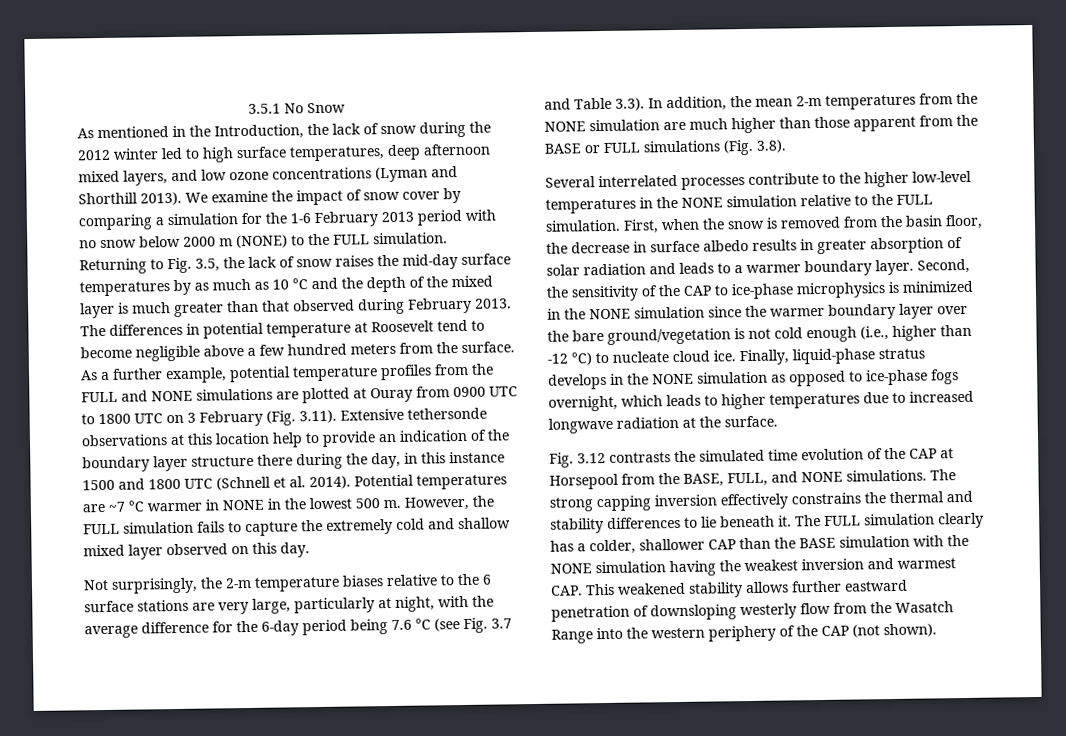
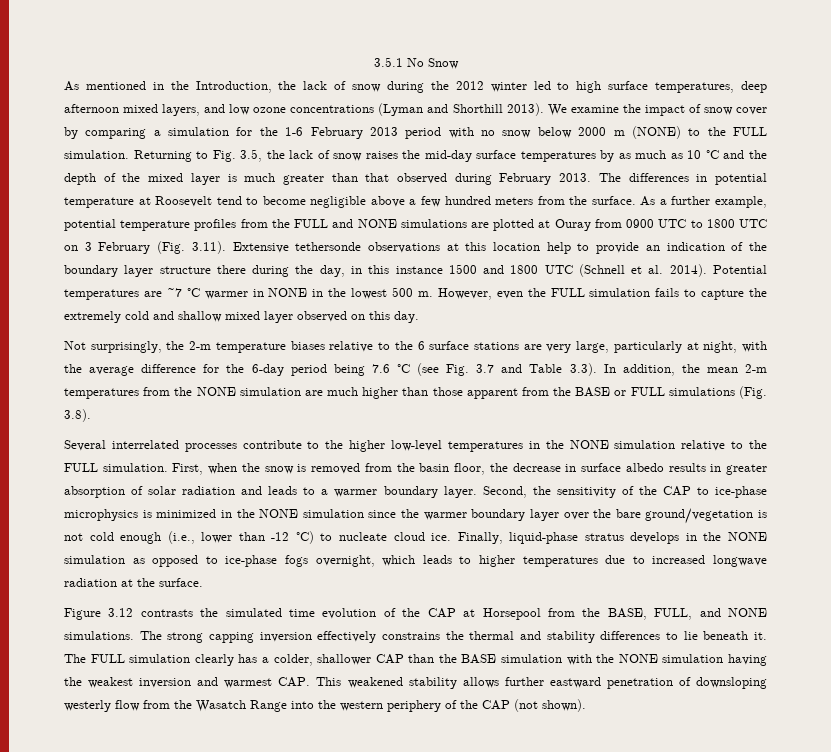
- However, the FULL simulation fails to capture the extremely cold and shallow mixed layer observed on this day.
+ However, even the FULL simulation fails to capture the extremely cold and shallow mixed layer observed on this day.
- Second, the sensitivity of the CAP to ice-phase microphysics is minimized in the NONE simulation since the warmer boundary layer over the bare ground/vegetation is not cold enough (i.e., higher than -12 °C) to nucleate cloud ice.
+ Second, the sensitivity of the CAP to ice-phase microphysics is minimized in the NONE simulation since the warmer boundary layer over the bare ground/vegetation is not cold enough (i.e., lower than -12 °C) to nucleate cloud ice.
- Fig. 3.12 contrasts the simulated time evolution of the CAP at Horsepool from the BASE, FULL, and NONE simulations.
+ Figure 3.12 contrasts the simulated time evolution of the CAP at Horsepool from the BASE, FULL, and NONE simulations.

